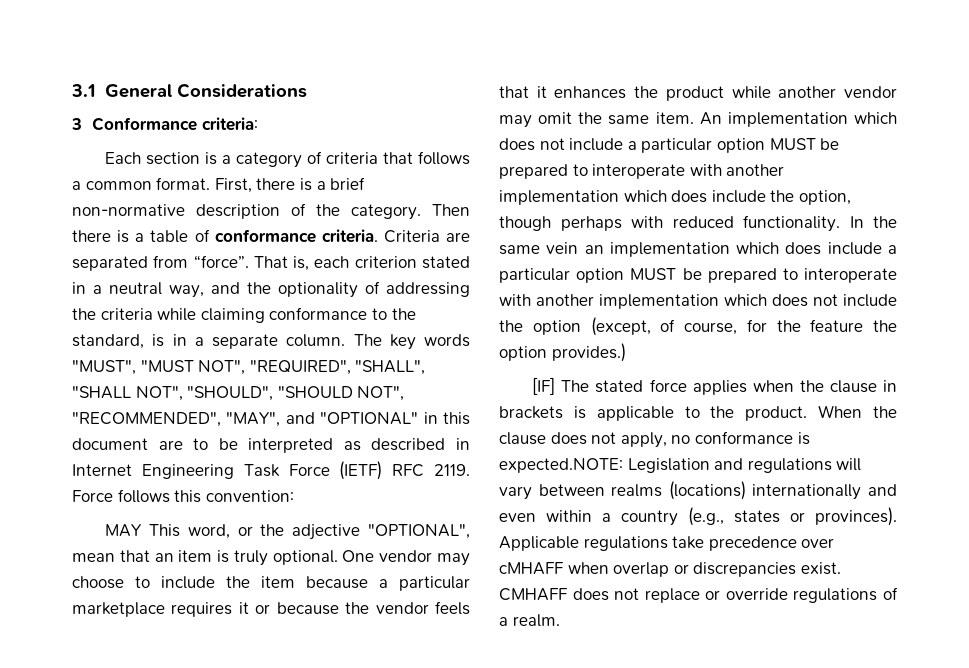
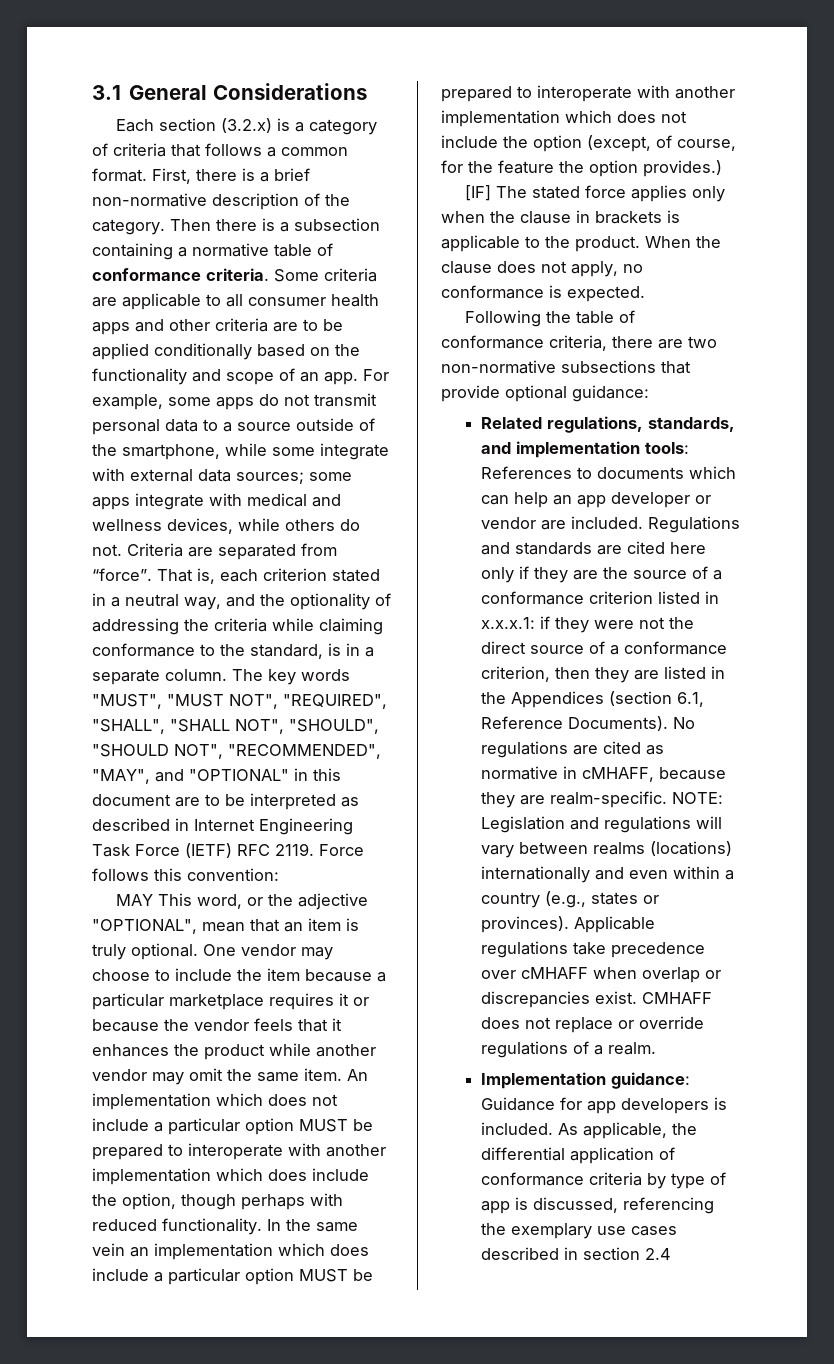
- 3 Conformance criteria:
- Each section is a category of criteria that follows a common format.
+ Each section (3.2.x) is a category of criteria that follows a common format.
- Then there is a table of conformance criteria.
+ Then there is a subsection containing a normative table of conformance criteria. Some criteria are applicable to all consumer health apps and other criteria are to be applied conditionally based on the functionality and scope of an app. For example, some apps do not transmit personal data to a source outside of the smartphone, while some integrate with external data sources; some apps integrate with medical and wellness devices, while others do not.
- [IF] The stated force applies when the clause in brackets is applicable to the product.
+ [IF] The stated force applies only when the clause in brackets is applicable to the product.
- When the clause does not apply, no conformance is expected.NOTE: Legislation and regulations will vary between realms (locations) internationally and even within a country (e.g., states or provinces).
+ When the clause does not apply, no conformance is expected.
+ Following the table of conformance criteria, there are two non-normative subsections that provide optional guidance:
+ Related regulations, standards, and implementation tools: References to documents which can help an app developer or vendor are included. Regulations and standards are cited here only if they are the source of a conformance criterion listed in x.x.x.1: if they were not the direct source of a conformance criterion, then they are listed in the Appendices (section 6.1, Reference Documents). No regulations are cited as normative in cMHAFF, because they are realm-specific. NOTE: Legislation and regulations will vary between realms (locations) internationally and even within a country (e.g., states or provinces).
+ Implementation guidance: Guidance for app developers is included. As applicable, the differential application of conformance criteria by type of app is discussed, referencing the exemplary use cases described in section 2.4

